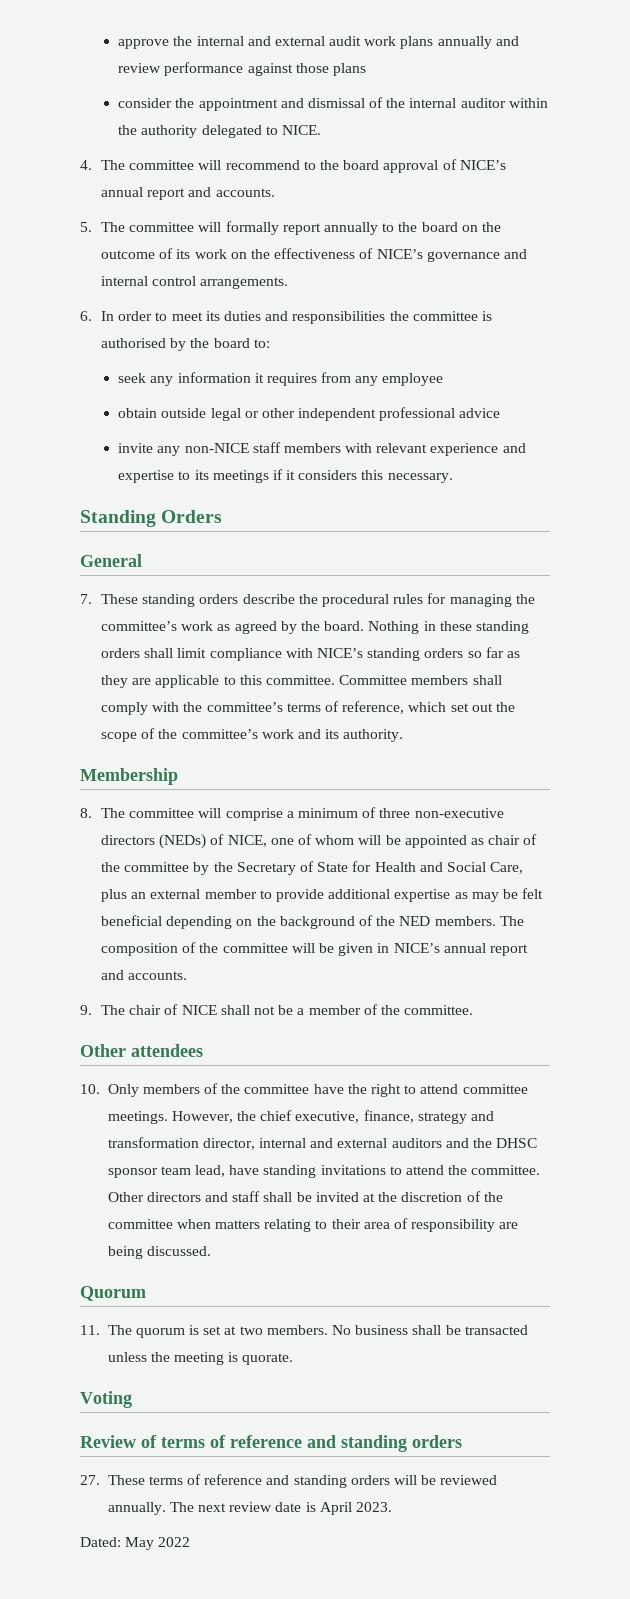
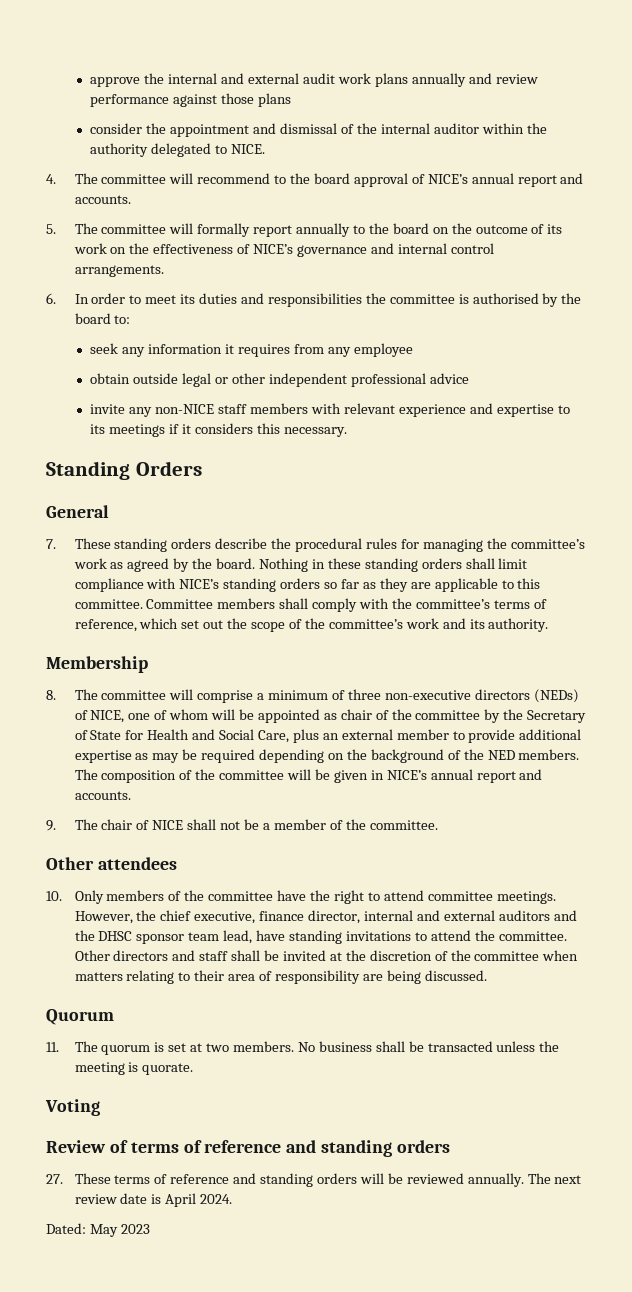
- 8. The committee will comprise a minimum of three non-executive directors (NEDs) of NICE, one of whom will be appointed as chair of the committee by the Secretary of State for Health and Social Care, plus an external member to provide additional expertise as may be felt beneficial depending on the background of the NED members.
+ 8. The committee will comprise a minimum of three non-executive directors (NEDs) of NICE, one of whom will be appointed as chair of the committee by the Secretary of State for Health and Social Care, plus an external member to provide additional expertise as may be required depending on the background of the NED members.
- However, the chief executive, finance, strategy and transformation director, internal and external auditors and the DHSC sponsor team lead, have standing invitations to attend the committee.
+ However, the chief executive, finance director, internal and external auditors and the DHSC sponsor team lead, have standing invitations to attend the committee.
- The next review date is April 2023.
+ The next review date is April 2024.
- Dated: May 2022
+ Dated: May 2023

